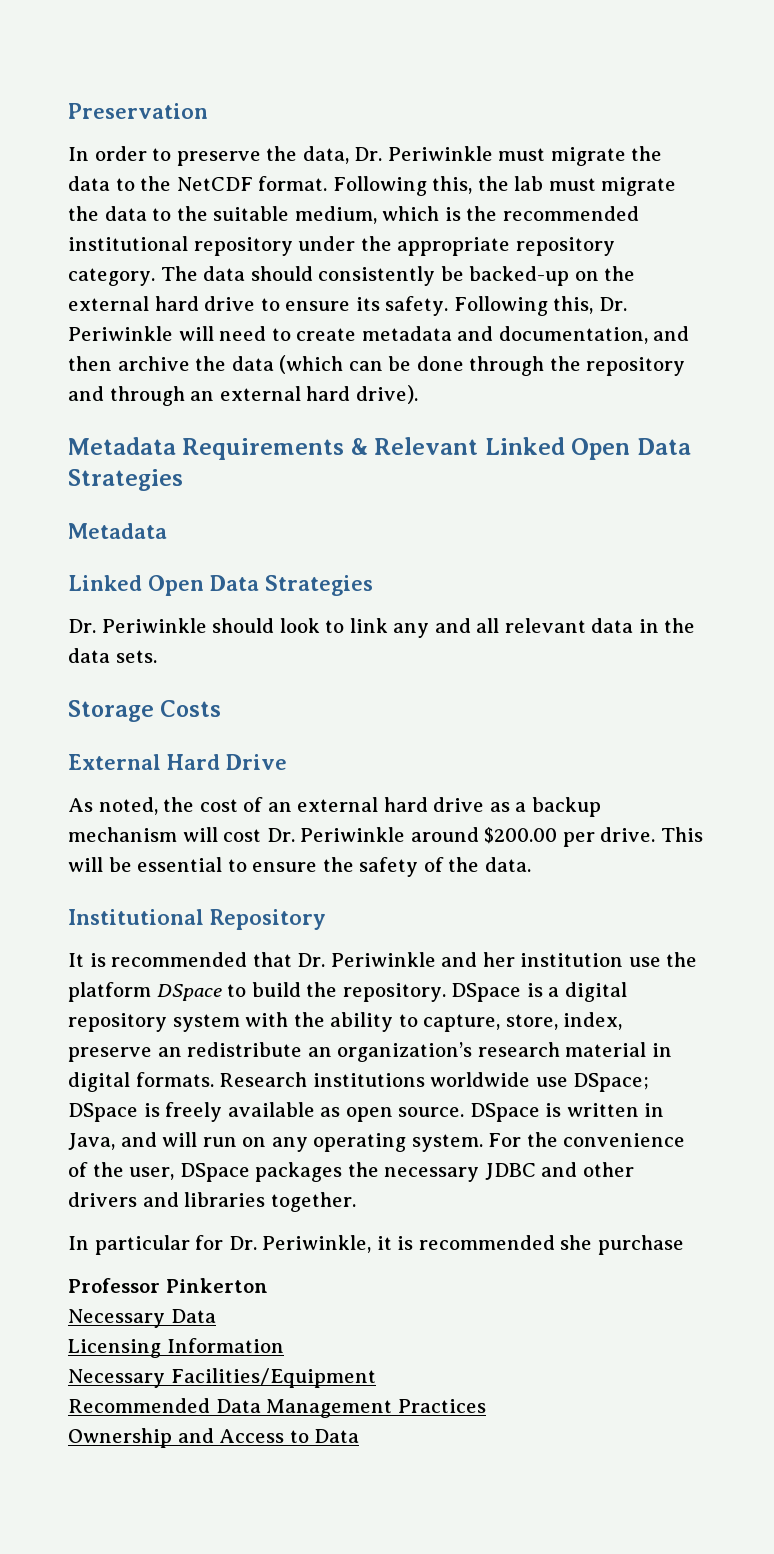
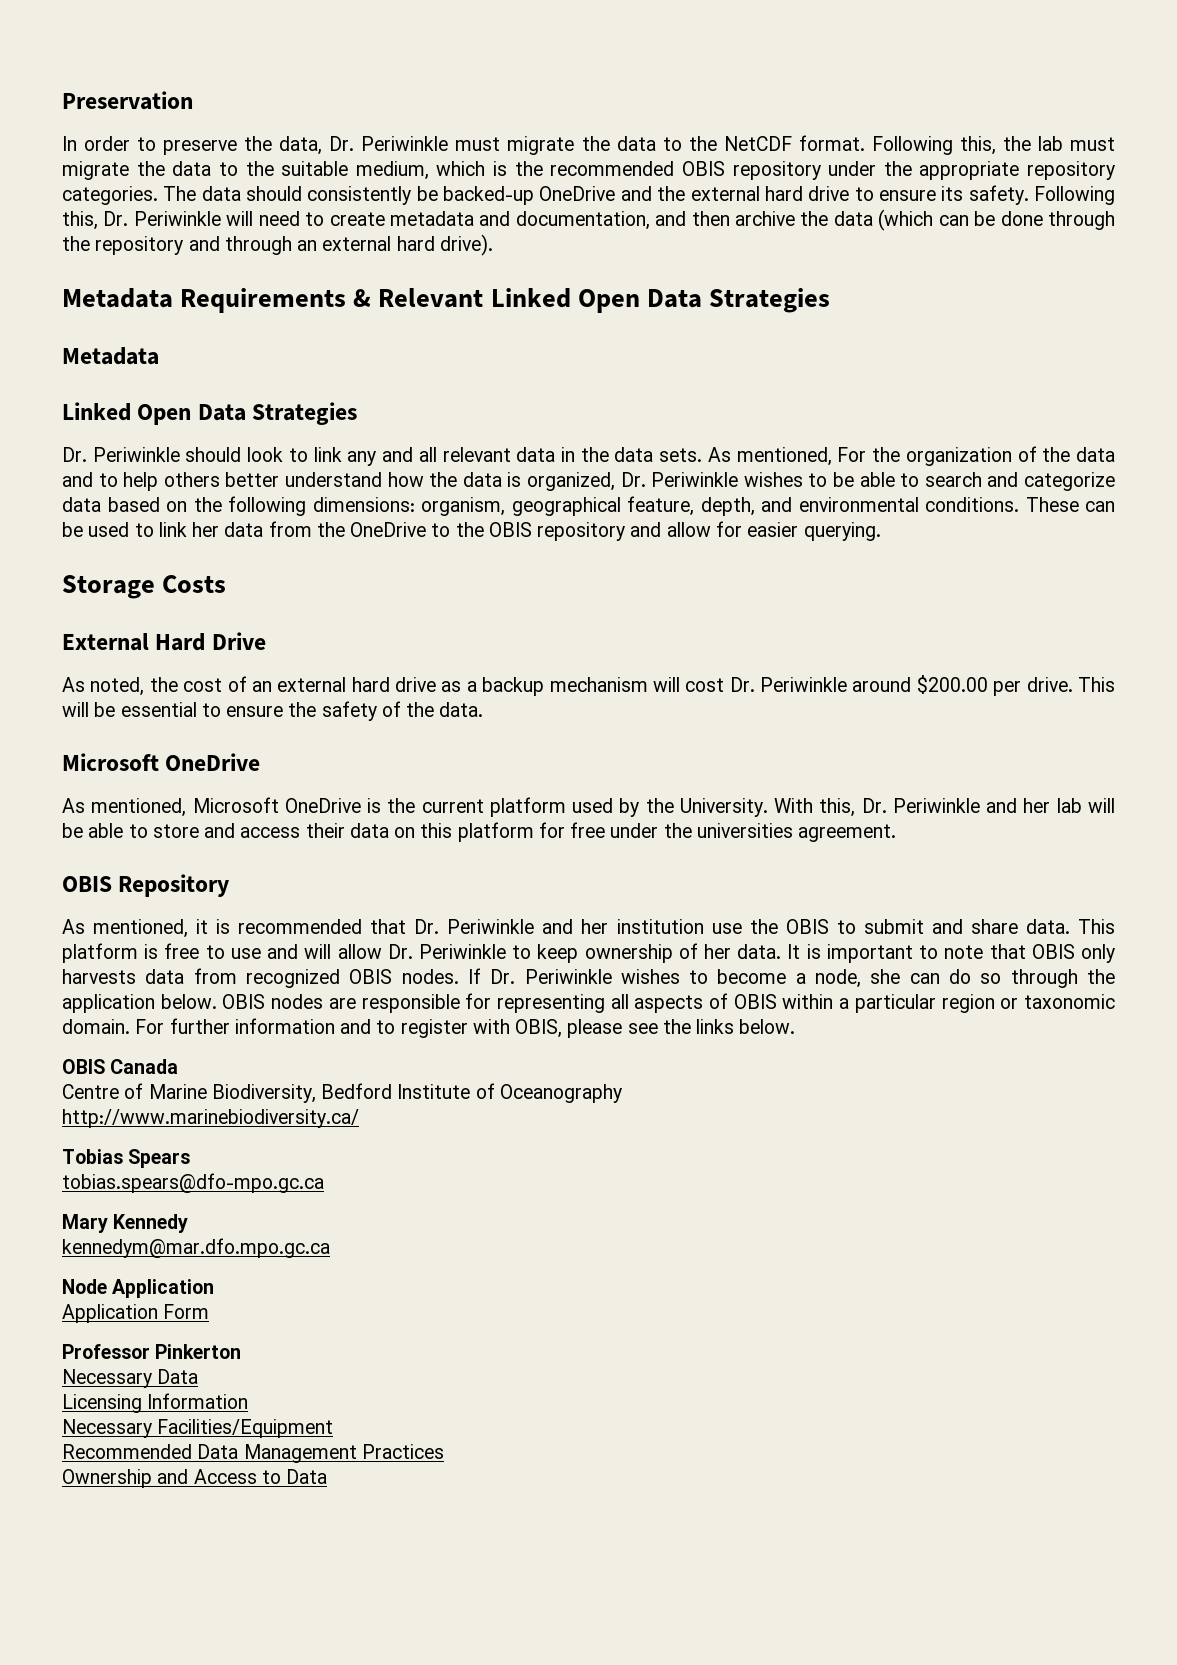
- Following this, the lab must migrate the data to the suitable medium, which is the recommended institutional repository under the appropriate repository category.
+ Following this, the lab must migrate the data to the suitable medium, which is the recommended OBIS repository under the appropriate repository categories.
- The data should consistently be backed-up on the external hard drive to ensure its safety.
+ The data should consistently be backed-up OneDrive and the external hard drive to ensure its safety.
+ As mentioned, For the organization of the data and to help others better understand how the data is organized, Dr. Periwinkle wishes to be able to search and categorize data based on the following dimensions: organism, geographical feature, depth, and environmental conditions. These can be used to link her data from the OneDrive to the OBIS repository and allow for easier querying.
  This will be essential to ensure the safety of the data.
- Institutional Repository
- It is recommended that Dr. Periwinkle and her institution use the platform DSpace to build the repository. DSpace is a digital repository system with the ability to capture, store, index, preserve an redistribute an organization’s research material in digital formats. Research institutions worldwide use DSpace; DSpace is freely available as open source. DSpace is written in Java, and will run on any operating system. For the convenience of the user, DSpace packages the necessary JDBC and other drivers and libraries together.
- In particular for Dr. Periwinkle, it is recommended she purchase
+ Microsoft OneDrive
+ As mentioned, Microsoft OneDrive is the current platform used by the University. With this, Dr. Periwinkle and her lab will be able to store and access their data on this platform for free under the universities agreement.
+ OBIS Repository
+ As mentioned, it is recommended that Dr. Periwinkle and her institution use the OBIS to submit and share data. This platform is free to use and will allow Dr. Periwinkle to keep ownership of her data. It is important to note that OBIS only harvests data from recognized OBIS nodes. If Dr. Periwinkle wishes to become a node, she can do so through the application below. OBIS nodes are responsible for representing all aspects of OBIS within a particular region or taxonomic domain. For further information and to register with OBIS, please see the links below.
+ OBIS Canada
+ Centre of Marine Biodiversity, Bedford Institute of Oceanography
+ http://www.marinebiodiversity.ca/
+ Tobias Spears
+ tobias.spears@dfo-mpo.gc.ca
+ Mary Kennedy
+ kennedym@mar.dfo.mpo.gc.ca
+ Node Application
+ Application Form

